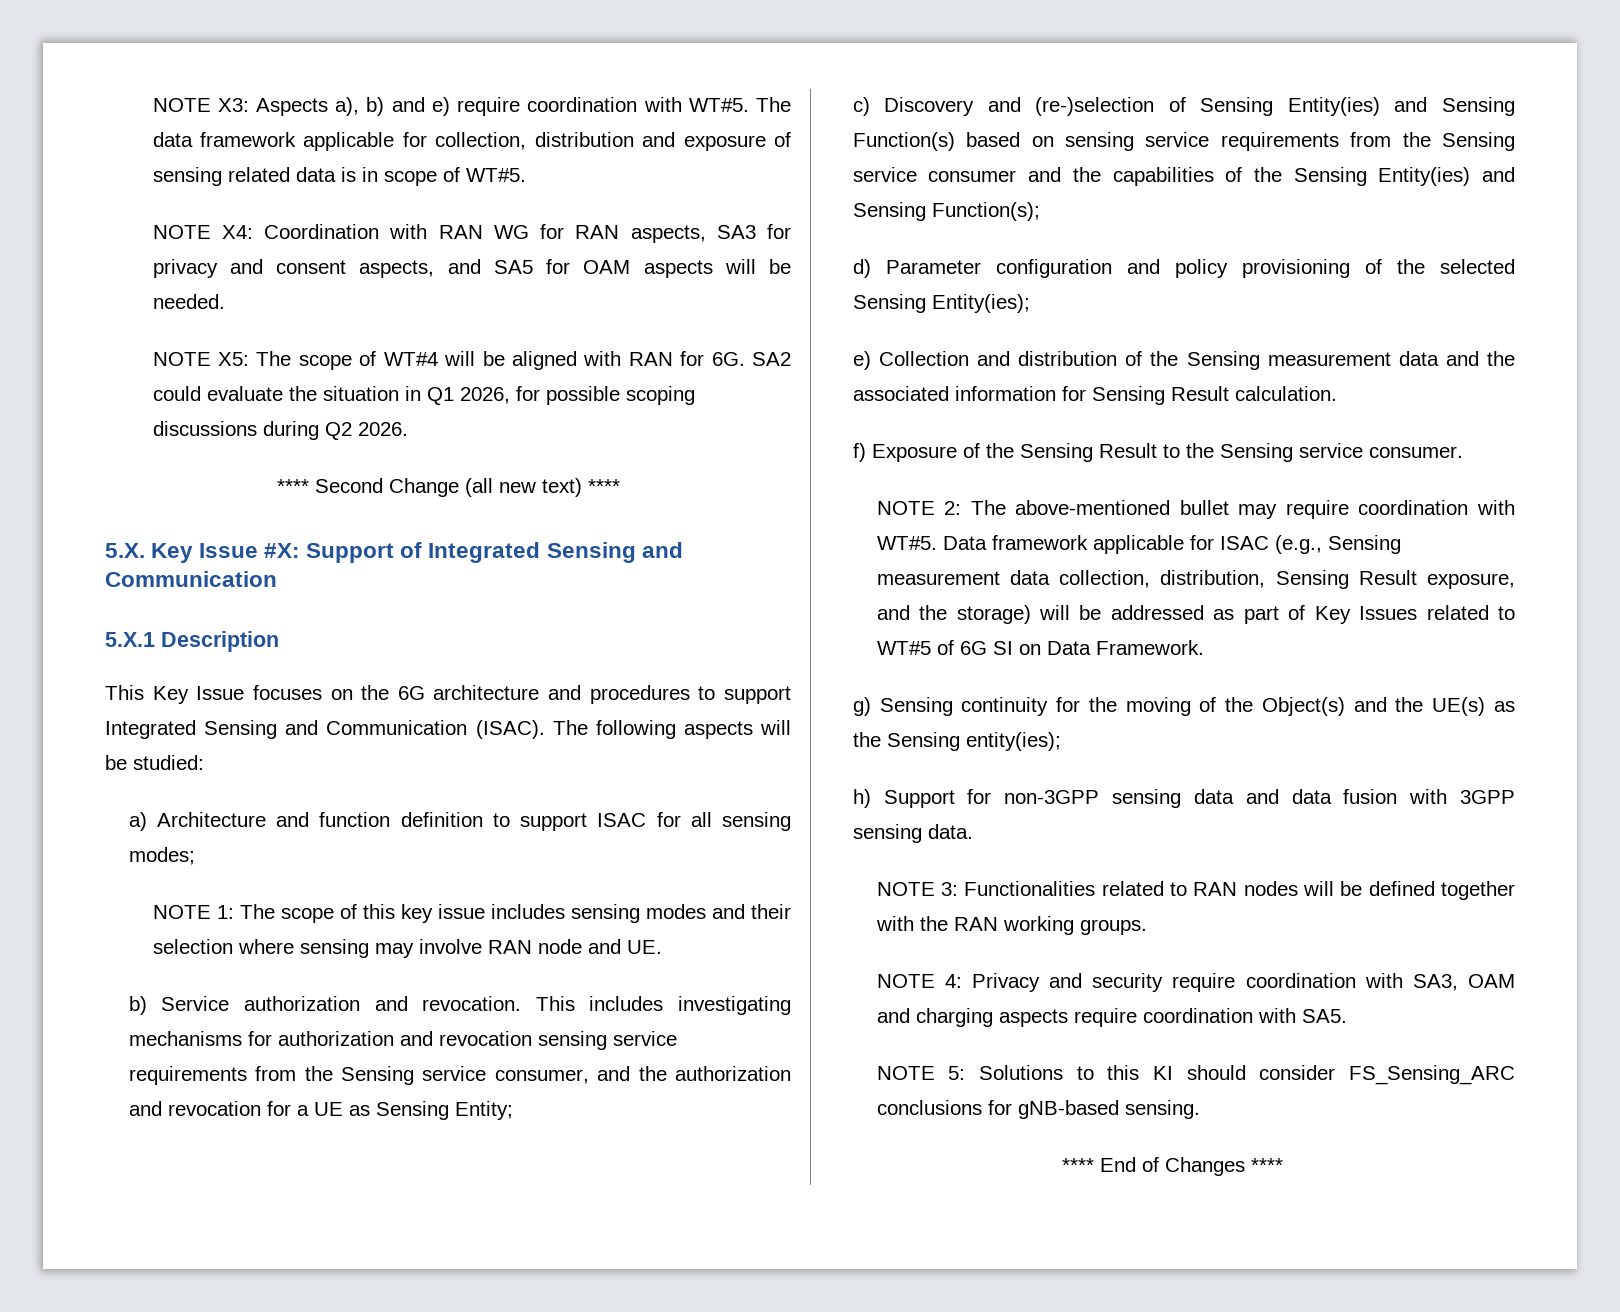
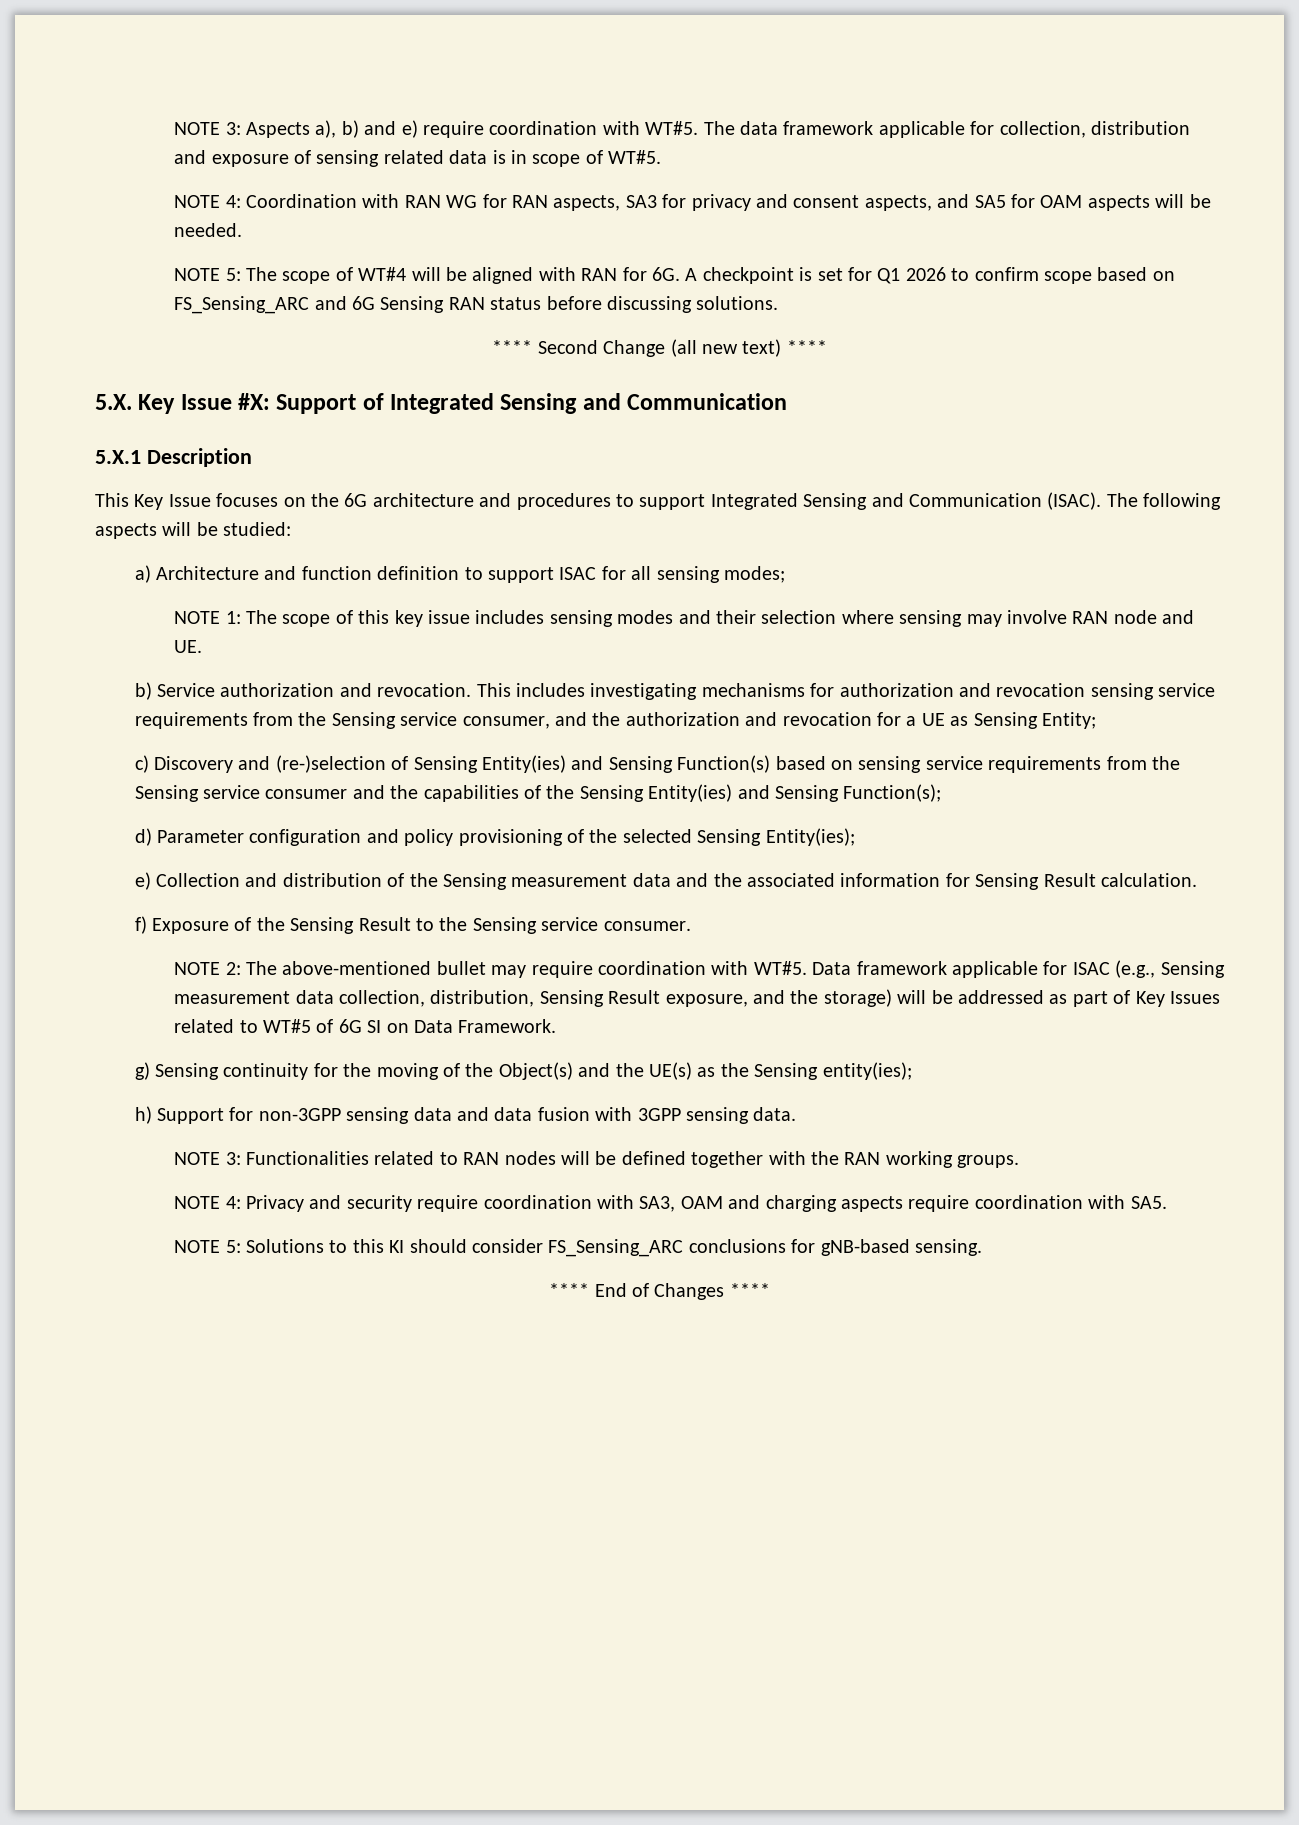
- NOTE X3: Aspects a), b) and e) require coordination with WT#5.
+ NOTE 3: Aspects a), b) and e) require coordination with WT#5.
- NOTE X4: Coordination with RAN WG for RAN aspects, SA3 for privacy and consent aspects, and SA5 for OAM aspects will be needed.
+ NOTE 4: Coordination with RAN WG for RAN aspects, SA3 for privacy and consent aspects, and SA5 for OAM aspects will be needed.
- NOTE X5: The scope of WT#4 will be aligned with RAN for 6G.
+ NOTE 5: The scope of WT#4 will be aligned with RAN for 6G.
- SA2 could evaluate the situation in Q1 2026, for possible scoping discussions during Q2 2026.
+ A checkpoint is set for Q1 2026 to confirm scope based on FS_Sensing_ARC and 6G Sensing RAN status before discussing solutions.

